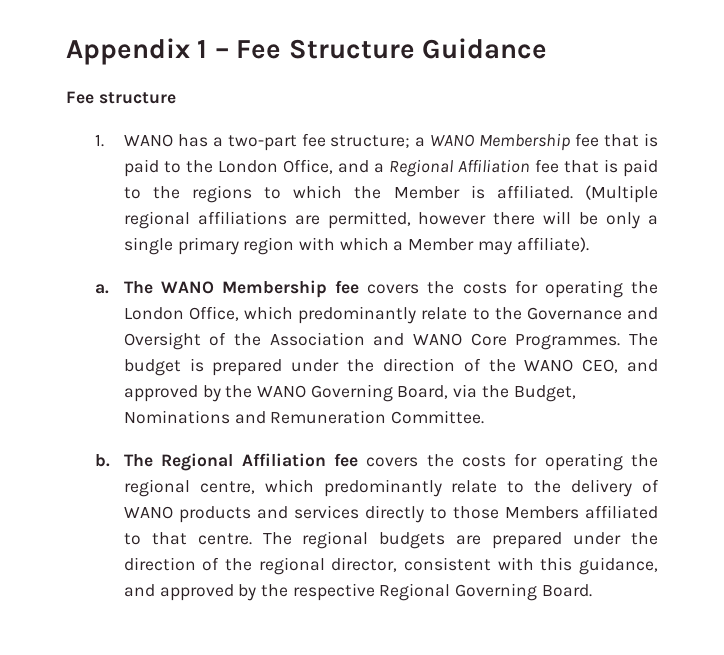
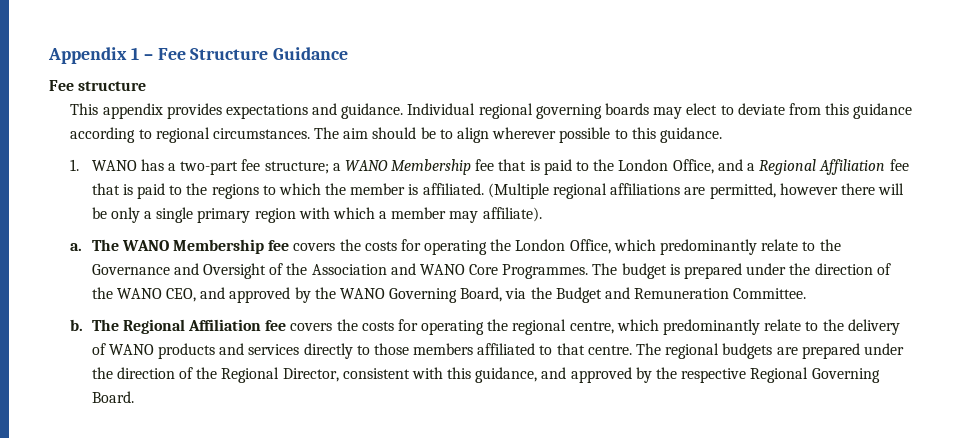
+ This appendix provides expectations and guidance. Individual regional governing boards may elect to deviate from this guidance according to regional circumstances. The aim should be to align wherever possible to this guidance.
- 1. WANO has a two-part fee structure; a WANO Membership fee that is paid to the London Office, and a Regional Affiliation fee that is paid to the regions to which the Member is affiliated.
+ 1. WANO has a two-part fee structure; a WANO Membership fee that is paid to the London Office, and a Regional Affiliation fee that is paid to the regions to which the member is affiliated.
- (Multiple regional affiliations are permitted, however there will be only a single primary region with which a Member may affiliate).
+ (Multiple regional affiliations are permitted, however there will be only a single primary region with which a member may affiliate).
- The budget is prepared under the direction of the WANO CEO, and approved by the WANO Governing Board, via the Budget, Nominations and Remuneration Committee.
+ The budget is prepared under the direction of the WANO CEO, and approved by the WANO Governing Board, via the Budget and Remuneration Committee.
- The Regional Affiliation fee covers the costs for operating the regional centre, which predominantly relate to the delivery of WANO products and services directly to those Members affiliated to that centre.
+ The Regional Affiliation fee covers the costs for operating the regional centre, which predominantly relate to the delivery of WANO products and services directly to those members affiliated to that centre.
- The regional budgets are prepared under the direction of the regional director, consistent with this guidance, and approved by the respective Regional Governing Board.
+ The regional budgets are prepared under the direction of the Regional Director, consistent with this guidance, and approved by the respective Regional Governing Board.

